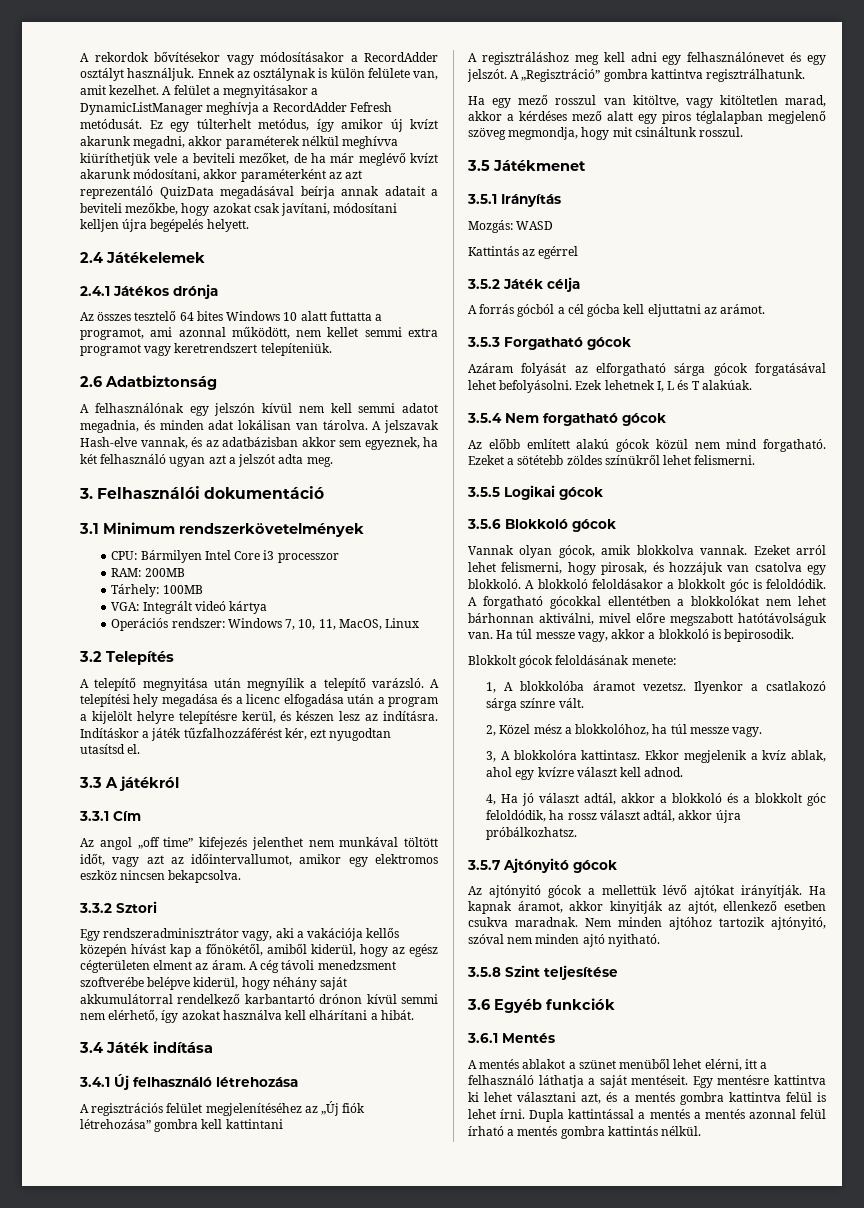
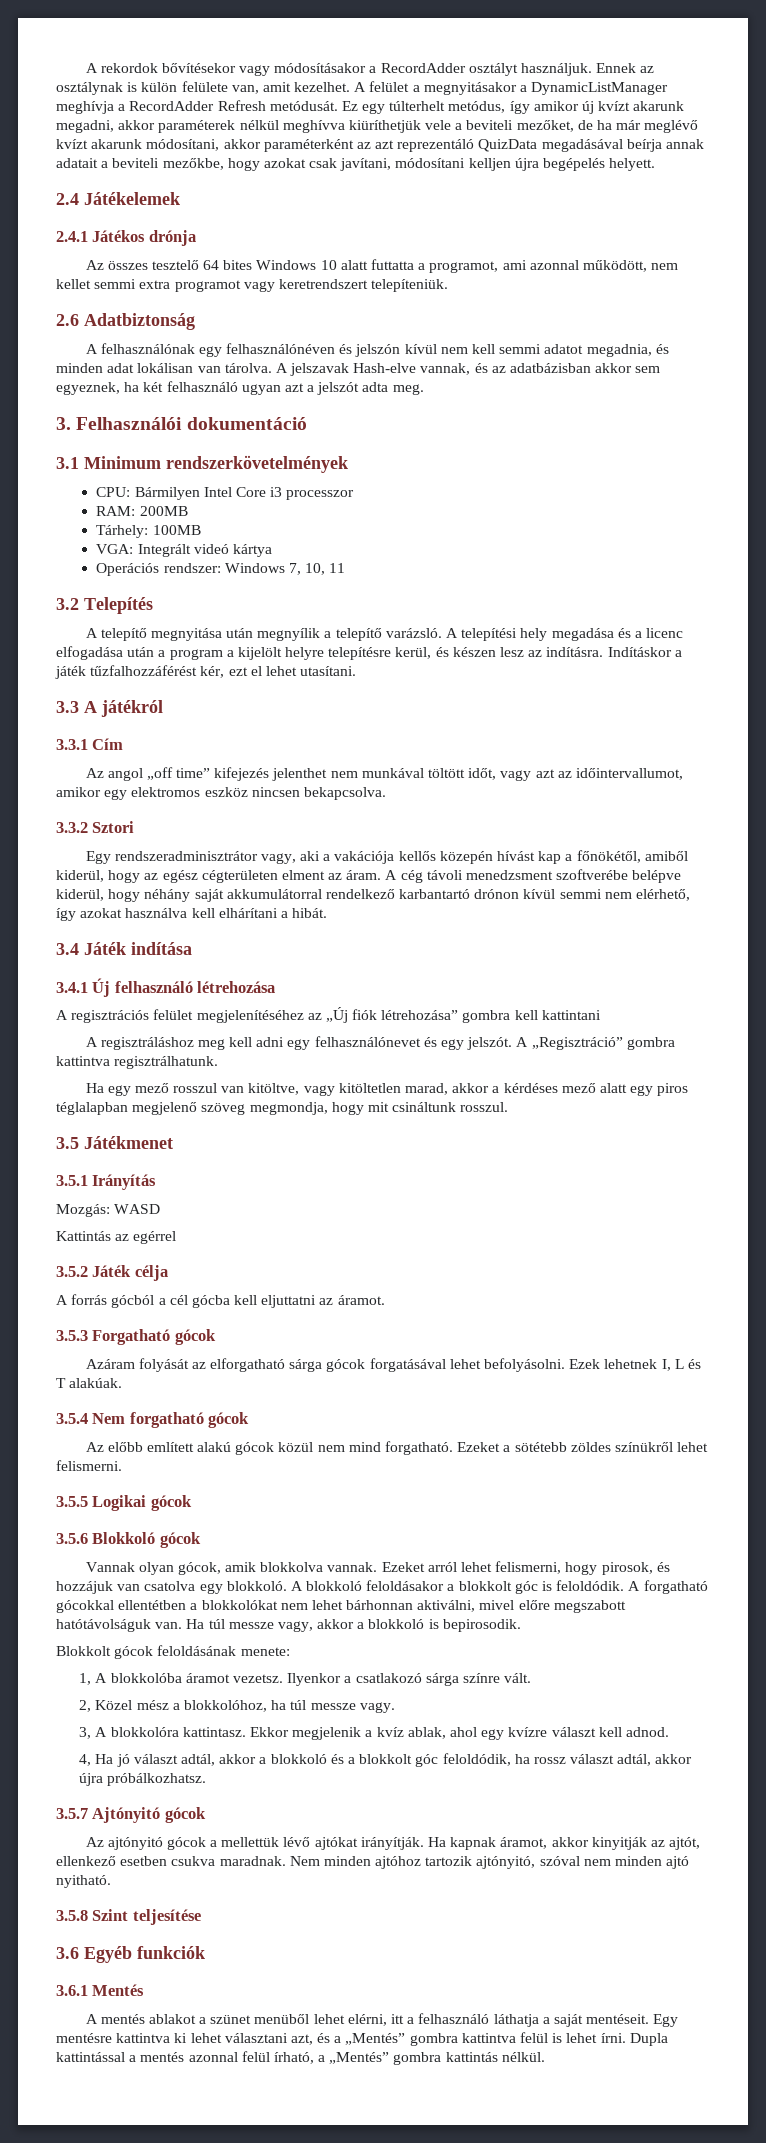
- A felület a megnyitásakor a DynamicListManager meghívja a RecordAdder Fefresh metódusát.
+ A felület a megnyitásakor a DynamicListManager meghívja a RecordAdder Refresh metódusát.
- A felhasználónak egy jelszón kívül nem kell semmi adatot megadnia, és minden adat lokálisan van tárolva.
+ A felhasználónak egy felhasználónéven és jelszón kívül nem kell semmi adatot megadnia, és minden adat lokálisan van tárolva.
- Operációs rendszer: Windows 7, 10, 11, MacOS, Linux
+ Operációs rendszer: Windows 7, 10, 11
- Indításkor a játék tűzfalhozzáférést kér, ezt nyugodtan utasítsd el.
+ Indításkor a játék tűzfalhozzáférést kér, ezt el lehet utasítani.
- A forrás gócból a cél gócba kell eljuttatni az arámot.
+ A forrás gócból a cél gócba kell eljuttatni az áramot.
- Ezeket arról lehet felismerni, hogy pirosak, és hozzájuk van csatolva egy blokkoló.
+ Ezeket arról lehet felismerni, hogy pirosok, és hozzájuk van csatolva egy blokkoló.
- Egy mentésre kattintva ki lehet választani azt, és a mentés gombra kattintva felül is lehet írni.
+ Egy mentésre kattintva ki lehet választani azt, és a „Mentés” gombra kattintva felül is lehet írni.
- Dupla kattintással a mentés a mentés azonnal felül írható a mentés gombra kattintás nélkül.
+ Dupla kattintással a mentés azonnal felül írható, a „Mentés” gombra kattintás nélkül.

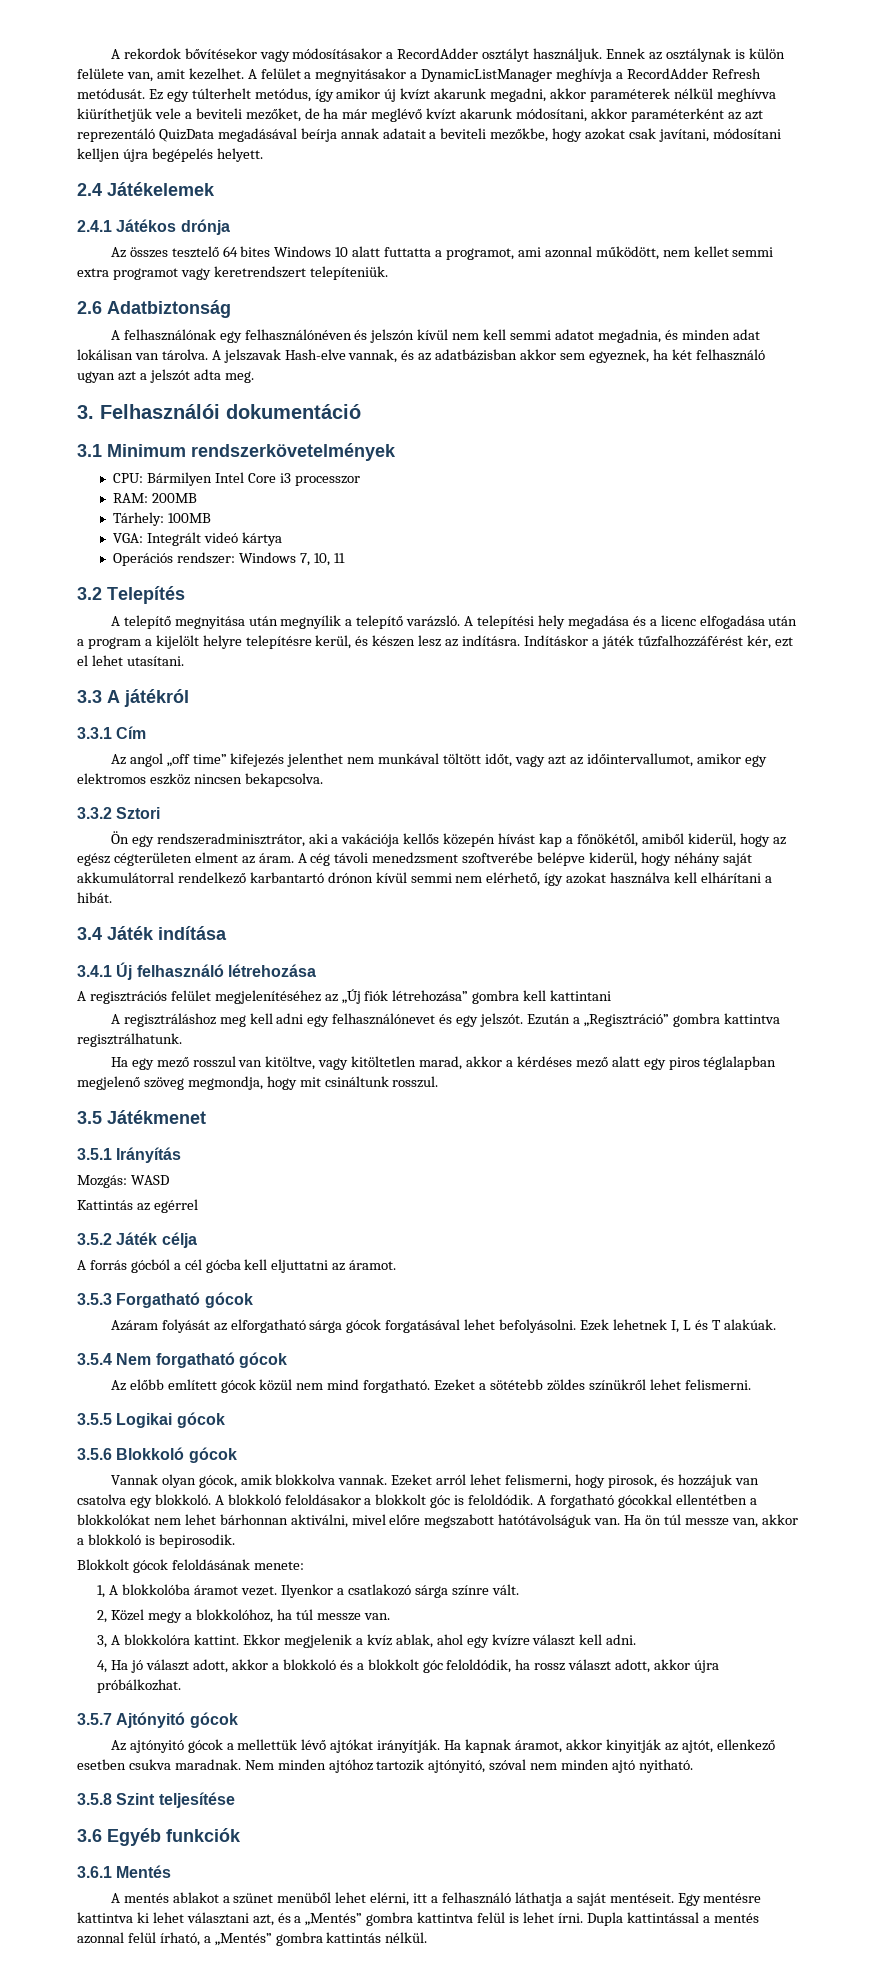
- Egy rendszeradminisztrátor vagy, aki a vakációja kellős közepén hívást kap a főnökétől, amiből kiderül, hogy az egész cégterületen elment az áram.
+ Ön egy rendszeradminisztrátor, aki a vakációja kellős közepén hívást kap a főnökétől, amiből kiderül, hogy az egész cégterületen elment az áram.
- A „Regisztráció” gombra kattintva regisztrálhatunk.
+ Ezután a „Regisztráció” gombra kattintva regisztrálhatunk.
- Az előbb említett alakú gócok közül nem mind forgatható.
+ Az előbb említett gócok közül nem mind forgatható.
- Ha túl messze vagy, akkor a blokkoló is bepirosodik.
+ Ha ön túl messze van, akkor a blokkoló is bepirosodik.
- 1, A blokkolóba áramot vezetsz.
+ 1, A blokkolóba áramot vezet.
- 2, Közel mész a blokkolóhoz, ha túl messze vagy.
+ 2, Közel megy a blokkolóhoz, ha túl messze van.
- 3, A blokkolóra kattintasz.
+ 3, A blokkolóra kattint.
- Ekkor megjelenik a kvíz ablak, ahol egy kvízre választ kell adnod.
+ Ekkor megjelenik a kvíz ablak, ahol egy kvízre választ kell adni.
- 4, Ha jó választ adtál, akkor a blokkoló és a blokkolt góc feloldódik, ha rossz választ adtál, akkor újra próbálkozhatsz.
+ 4, Ha jó választ adott, akkor a blokkoló és a blokkolt góc feloldódik, ha rossz választ adott, akkor újra próbálkozhat.

